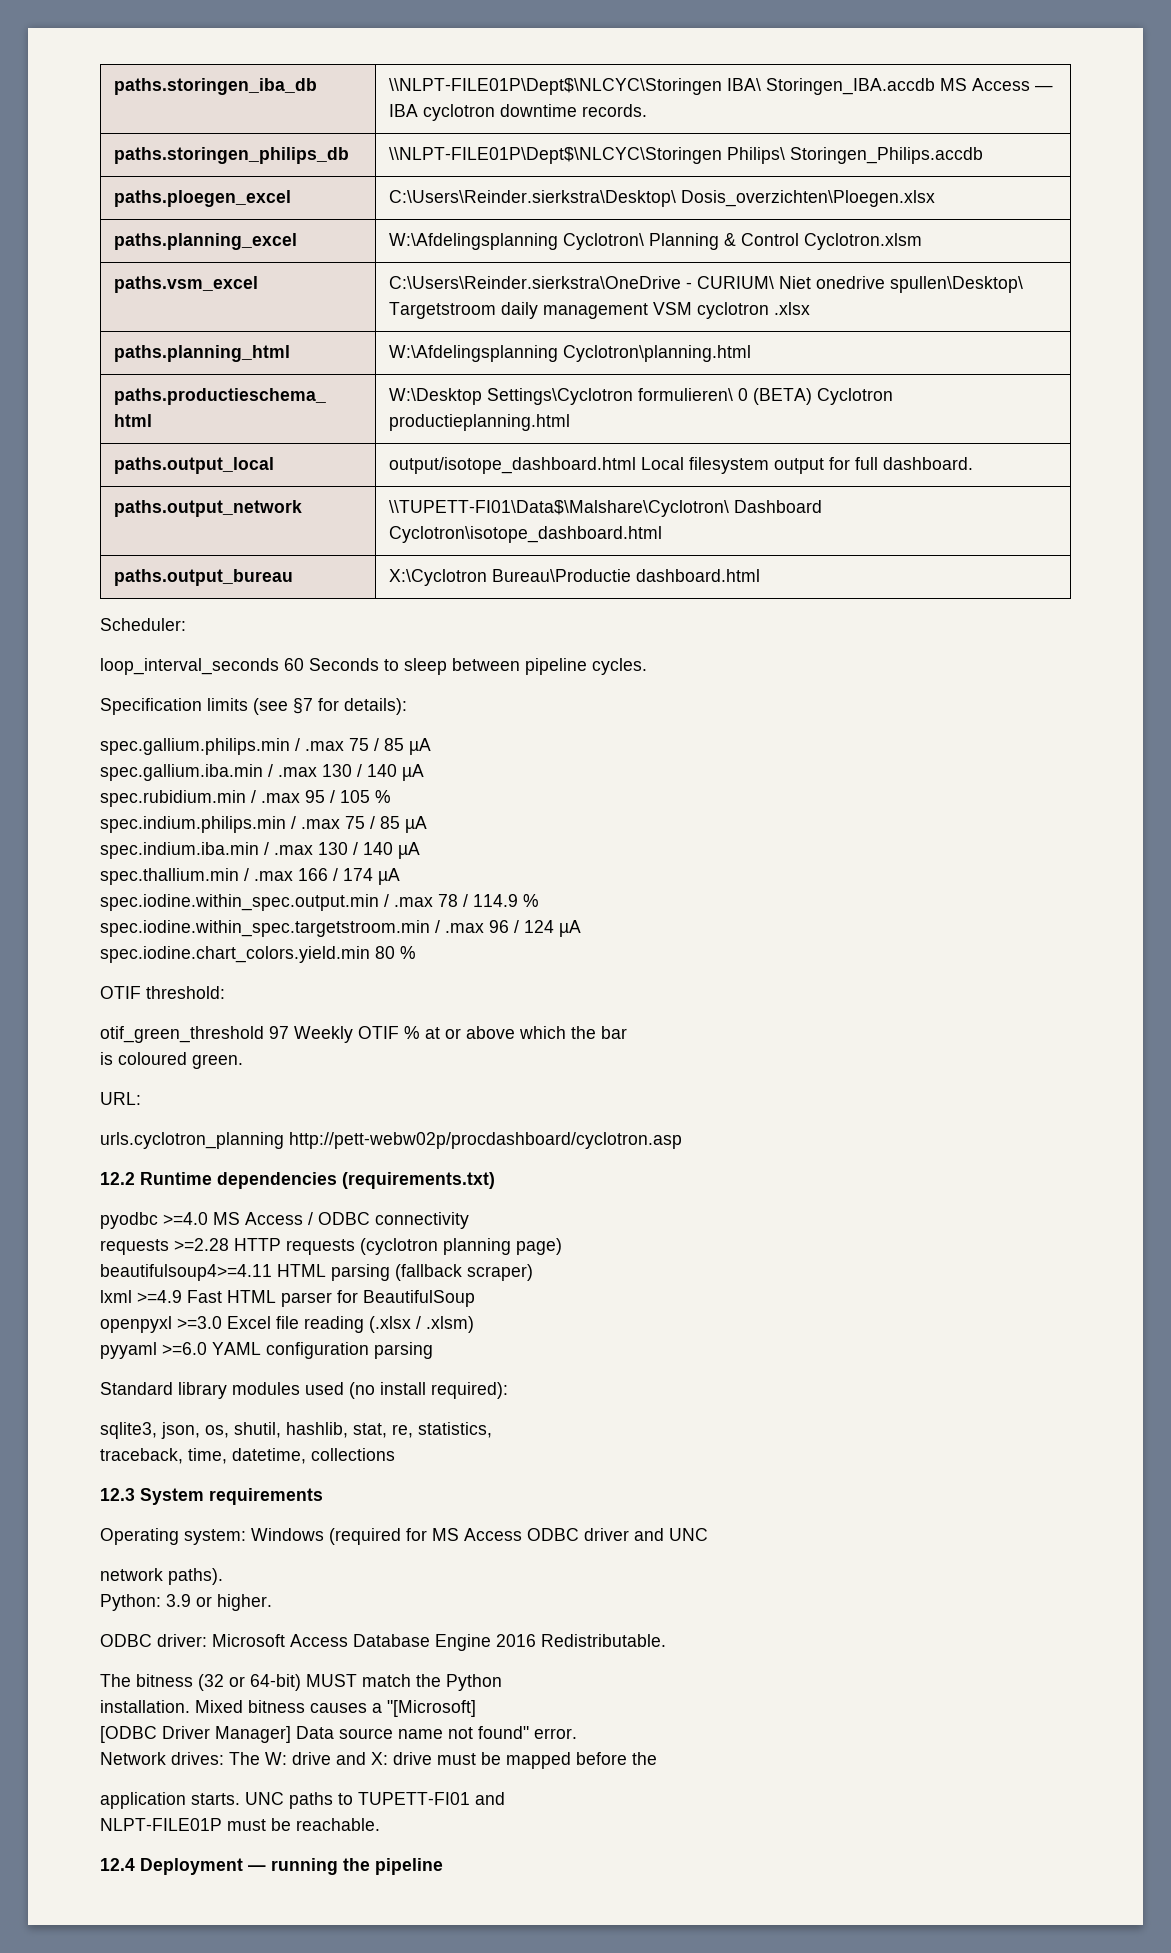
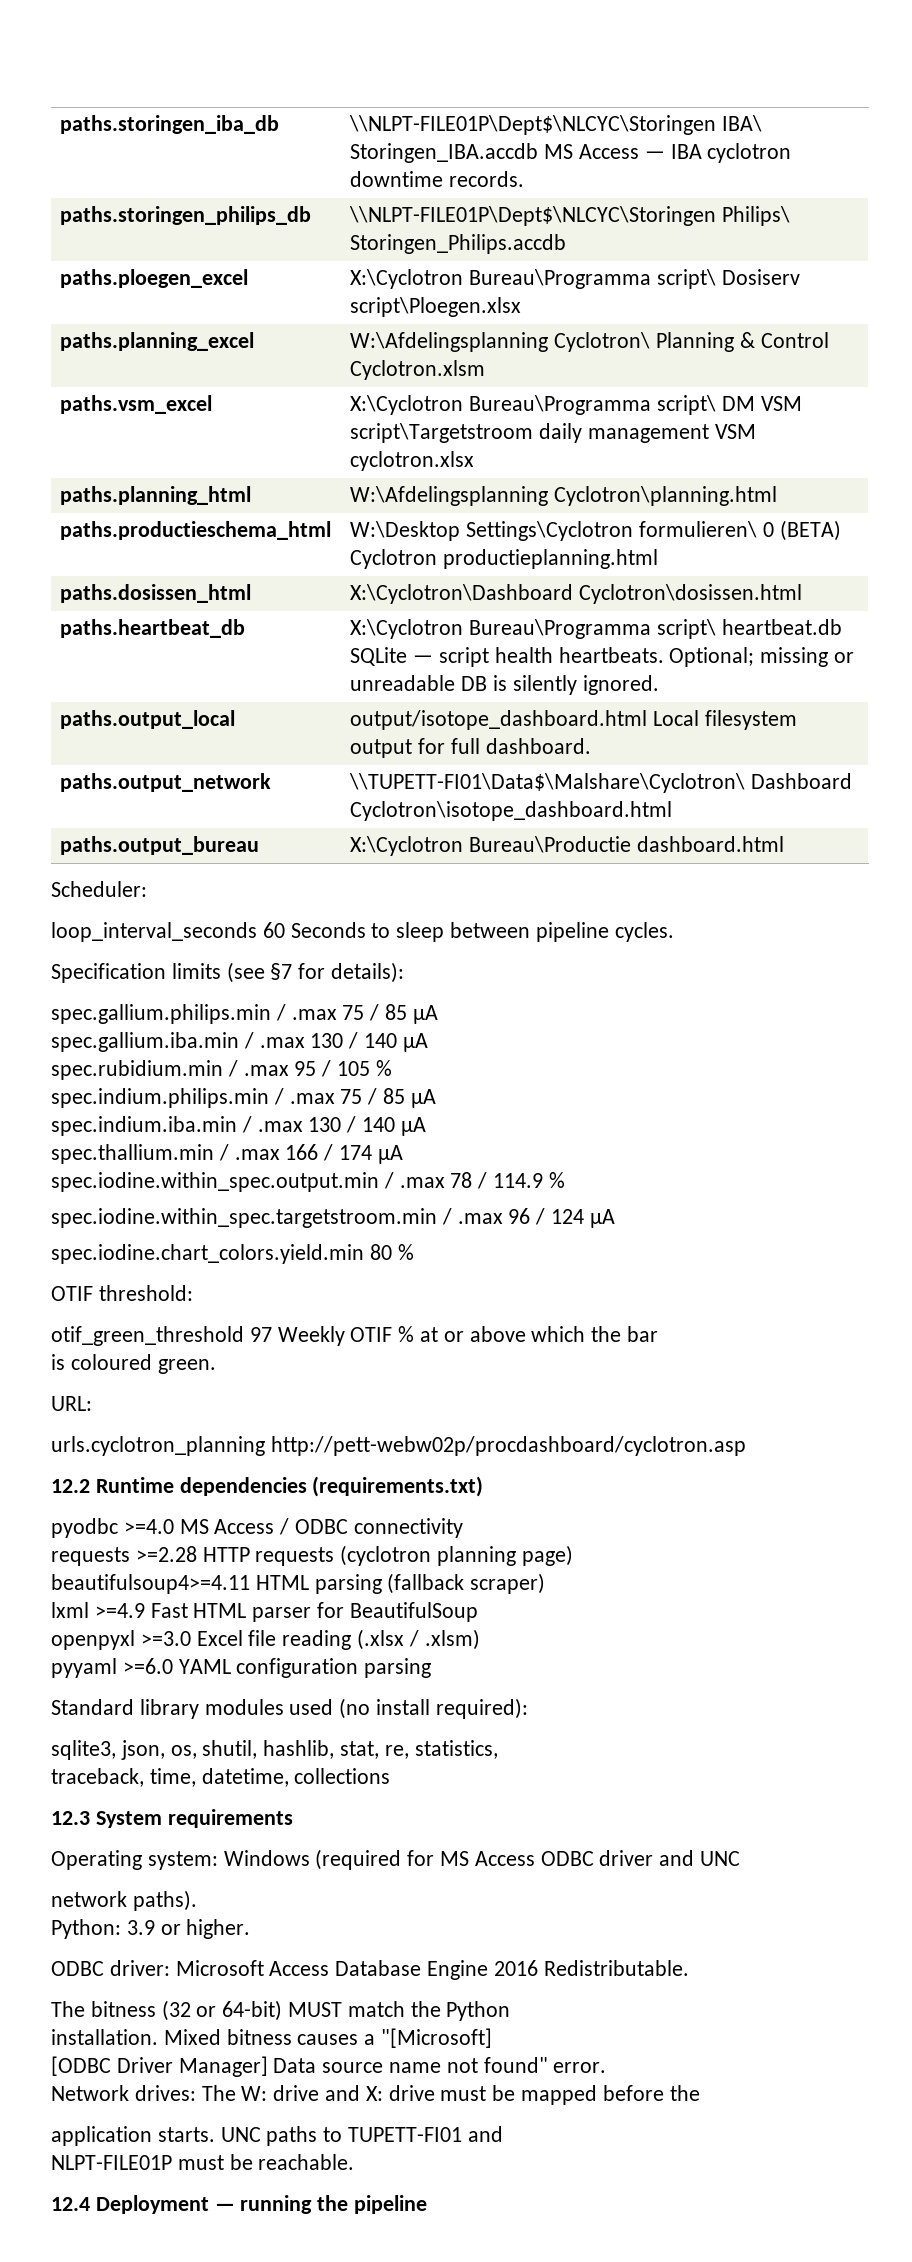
- paths.ploegen_excel | C:\Users\Reinder.sierkstra\Desktop\ Dosis_overzichten\Ploegen.xlsx
+ paths.ploegen_excel | X:\Cyclotron Bureau\Programma script\ Dosiserv script\Ploegen.xlsx
- paths.vsm_excel | C:\Users\Reinder.sierkstra\OneDrive - CURIUM\ Niet onedrive spullen\Desktop\ Targetstroom daily management VSM cyclotron .xlsx
+ paths.vsm_excel | X:\Cyclotron Bureau\Programma script\ DM VSM script\Targetstroom daily management VSM cyclotron.xlsx
+ paths.dosissen_html | X:\Cyclotron\Dashboard Cyclotron\dosissen.html
+ paths.heartbeat_db | X:\Cyclotron Bureau\Programma script\ heartbeat.db SQLite — script health heartbeats. Optional; missing or unreadable DB is silently ignored.

